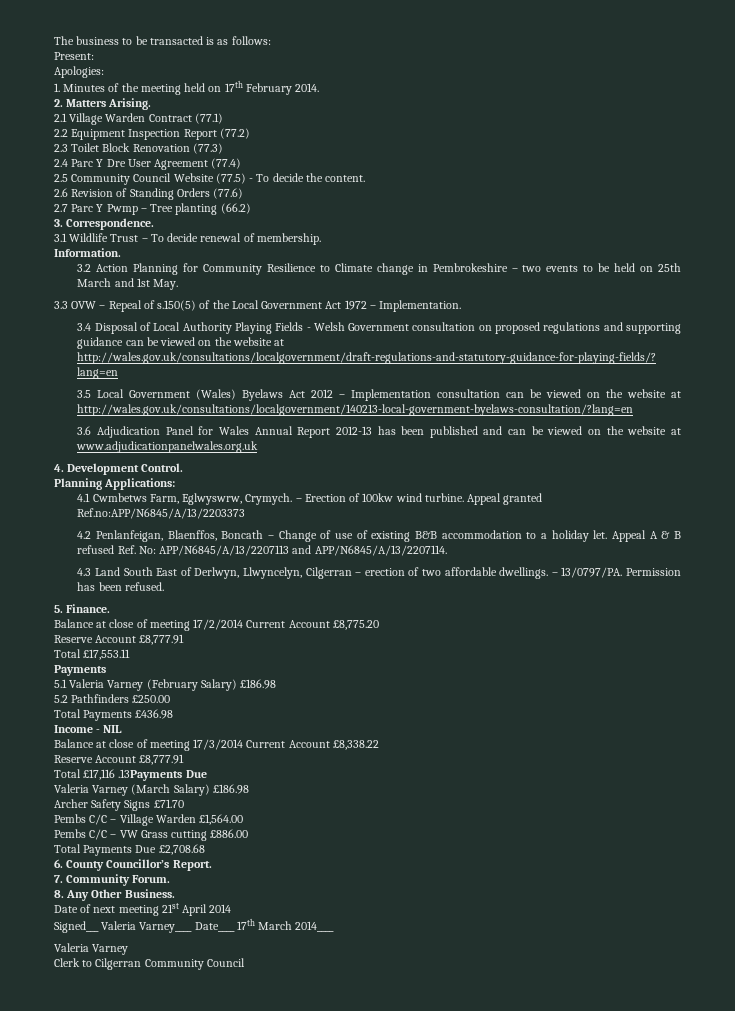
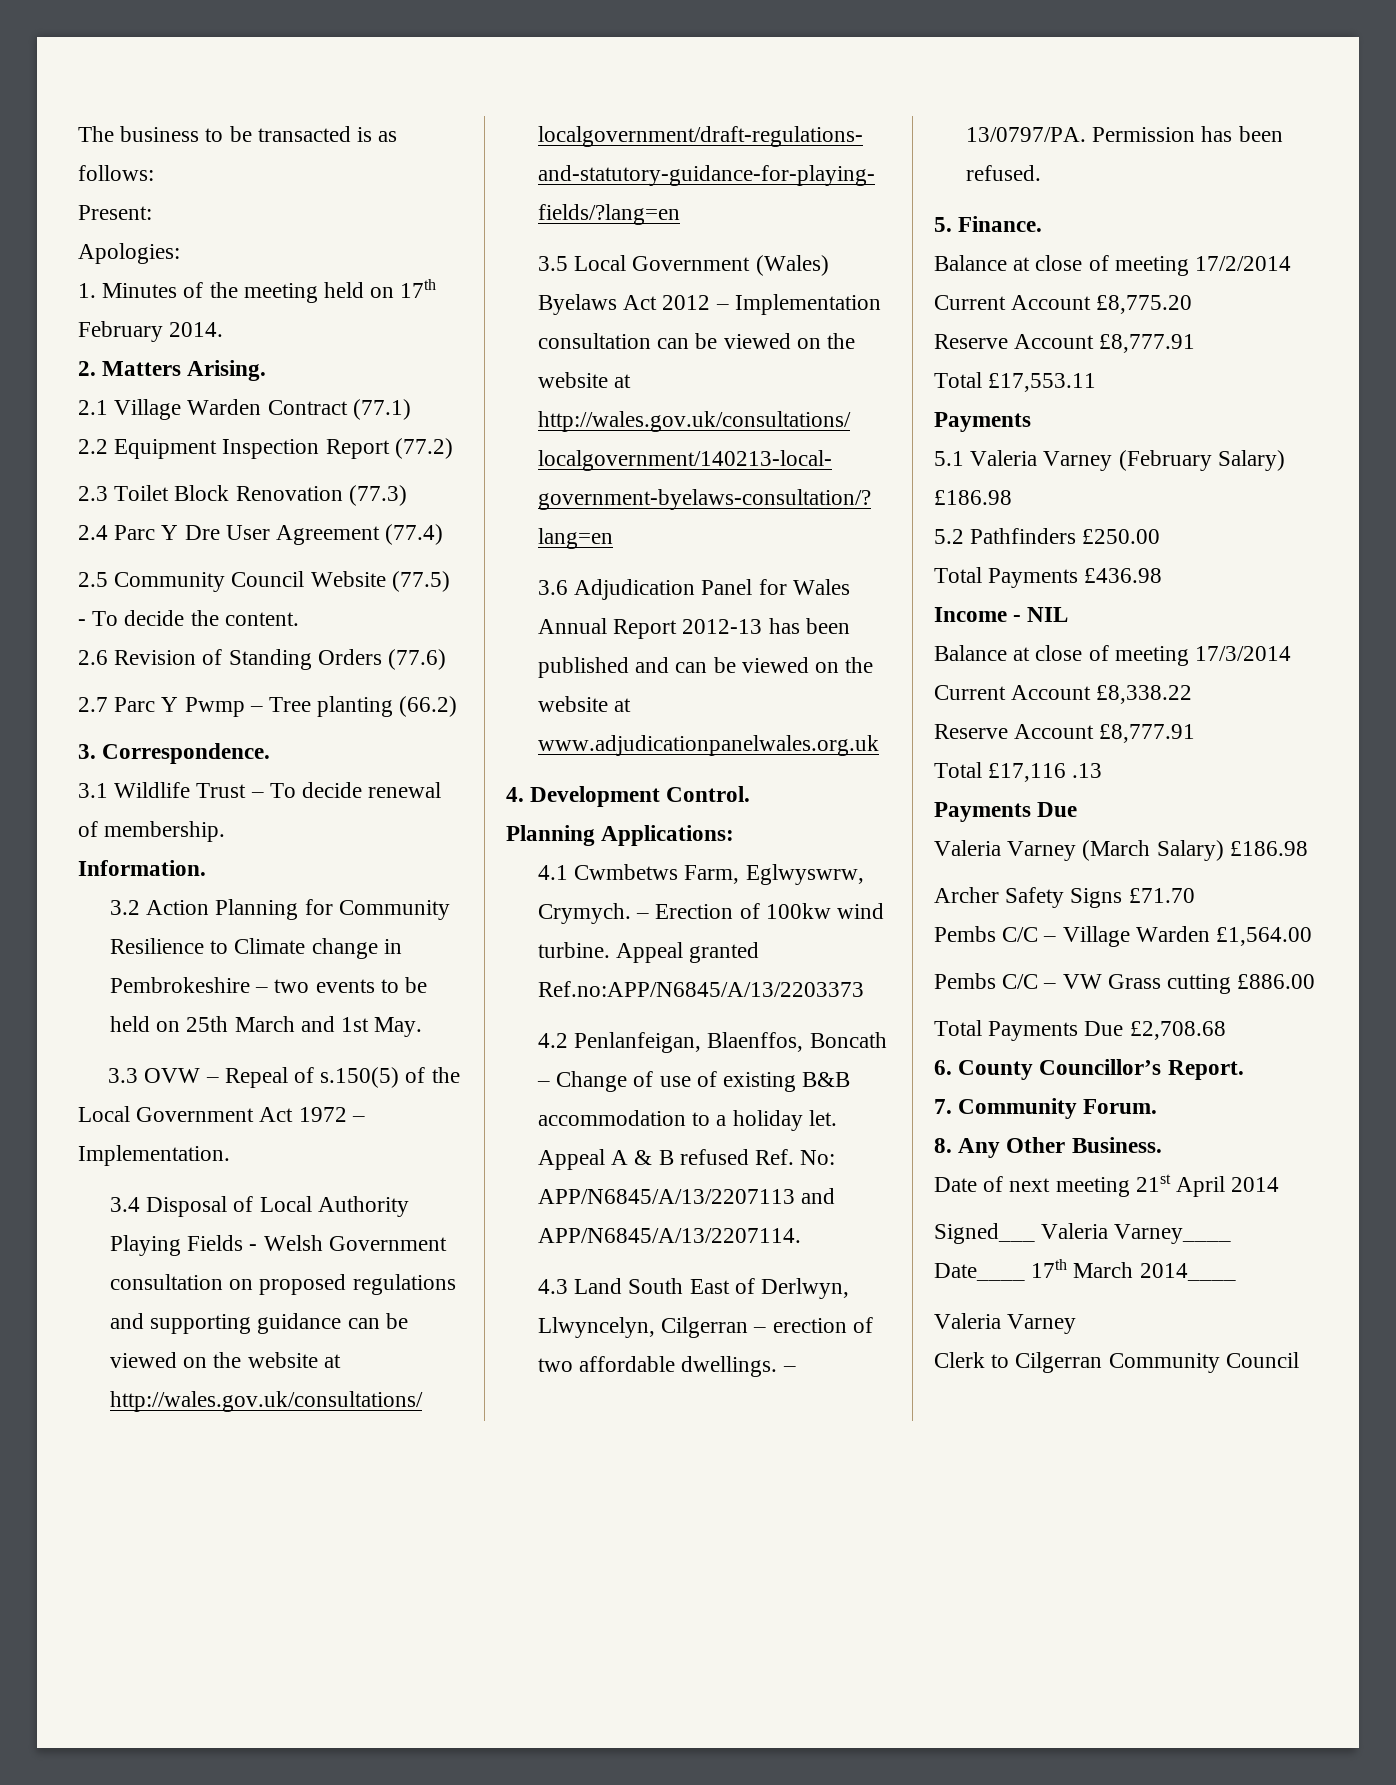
- Total £17,116 .13Payments Due
+ Total £17,116 .13
+ Payments Due

